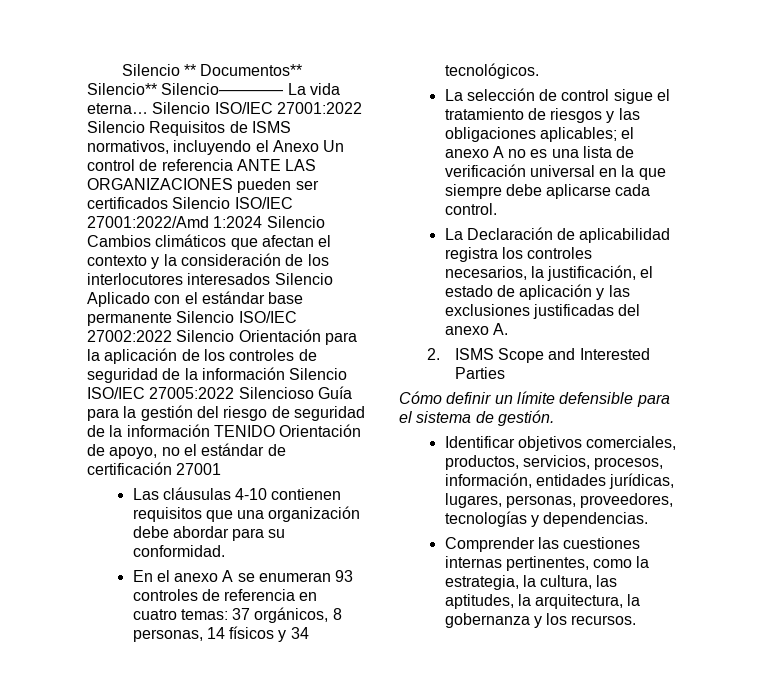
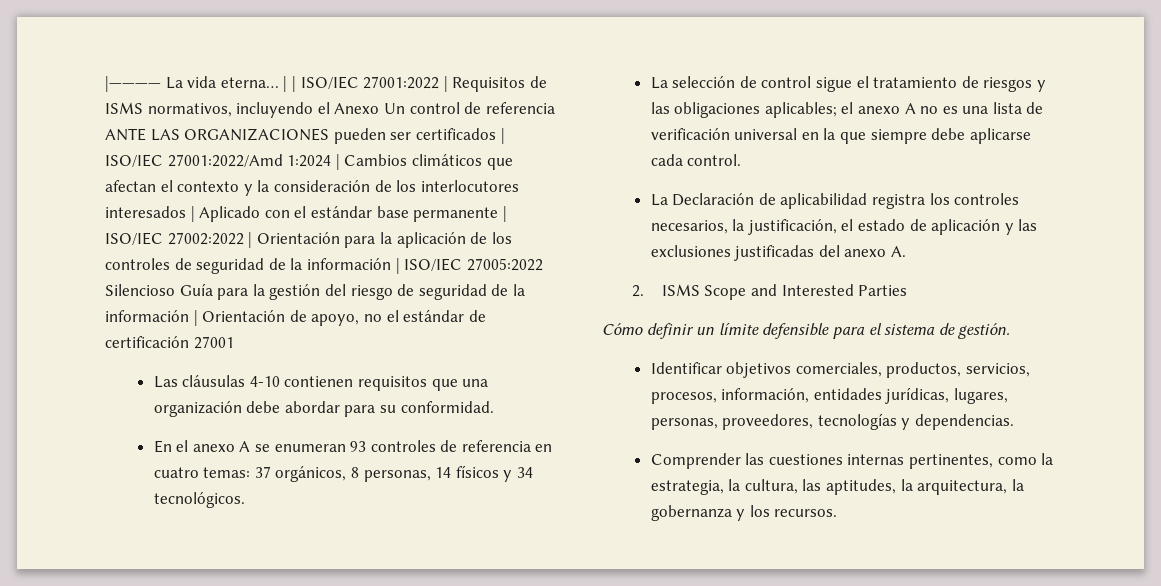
- Silencio ** Documentos** Silencio** Silencio———— La vida eterna…
+ |———— La vida eterna…
- Silencio ISO/IEC 27001:2022 Silencio Requisitos de ISMS normativos, incluyendo el Anexo Un control de referencia ANTE LAS ORGANIZACIONES pueden ser certificados Silencio ISO/IEC 27001:2022/Amd 1:2024 Silencio Cambios climáticos que afectan el contexto y la consideración de los interlocutores interesados Silencio Aplicado con el estándar base permanente Silencio ISO/IEC 27002:2022 Silencio Orientación para la aplicación de los controles de seguridad de la información Silencio ISO/IEC 27005:2022 Silencioso Guía para la gestión del riesgo de seguridad de la información TENIDO Orientación de apoyo, no el estándar de certificación 27001
+ | | ISO/IEC 27001:2022 | Requisitos de ISMS normativos, incluyendo el Anexo Un control de referencia ANTE LAS ORGANIZACIONES pueden ser certificados | ISO/IEC 27001:2022/Amd 1:2024 | Cambios climáticos que afectan el contexto y la consideración de los interlocutores interesados | Aplicado con el estándar base permanente | ISO/IEC 27002:2022 | Orientación para la aplicación de los controles de seguridad de la información | ISO/IEC 27005:2022 Silencioso Guía para la gestión del riesgo de seguridad de la información | Orientación de apoyo, no el estándar de certificación 27001

